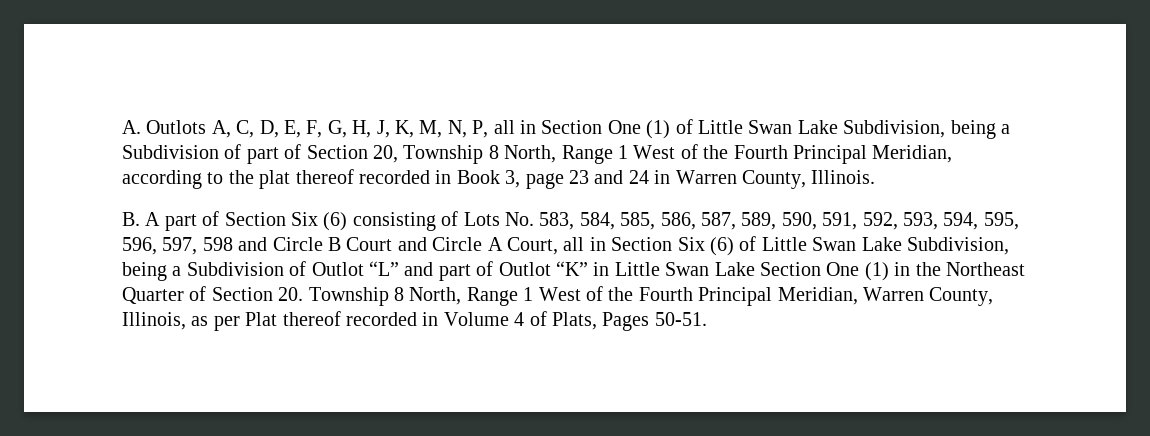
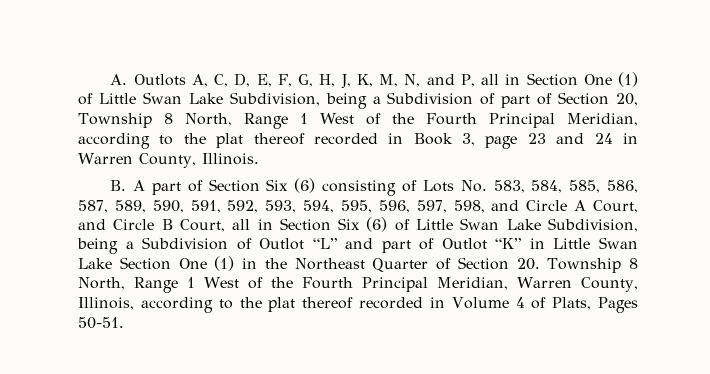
- A. Outlots A, C, D, E, F, G, H, J, K, M, N, P, all in Section One (1) of Little Swan Lake Subdivision, being a Subdivision of part of Section 20, Township 8 North, Range 1 West of the Fourth Principal Meridian, according to the plat thereof recorded in Book 3, page 23 and 24 in Warren County, Illinois.
+ A. Outlots A, C, D, E, F, G, H, J, K, M, N, and P, all in Section One (1) of Little Swan Lake Subdivision, being a Subdivision of part of Section 20, Township 8 North, Range 1 West of the Fourth Principal Meridian, according to the plat thereof recorded in Book 3, page 23 and 24 in Warren County, Illinois.
- B. A part of Section Six (6) consisting of Lots No. 583, 584, 585, 586, 587, 589, 590, 591, 592, 593, 594, 595, 596, 597, 598 and Circle B Court and Circle A Court, all in Section Six (6) of Little Swan Lake Subdivision, being a Subdivision of Outlot “L” and part of Outlot “K” in Little Swan Lake Section One (1) in the Northeast Quarter of Section 20. Township 8 North, Range 1 West of the Fourth Principal Meridian, Warren County, Illinois, as per Plat thereof recorded in Volume 4 of Plats, Pages 50-51.
+ B. A part of Section Six (6) consisting of Lots No. 583, 584, 585, 586, 587, 589, 590, 591, 592, 593, 594, 595, 596, 597, 598, and Circle A Court, and Circle B Court, all in Section Six (6) of Little Swan Lake Subdivision, being a Subdivision of Outlot “L” and part of Outlot “K” in Little Swan Lake Section One (1) in the Northeast Quarter of Section 20. Township 8 North, Range 1 West of the Fourth Principal Meridian, Warren County, Illinois, according to the plat thereof recorded in Volume 4 of Plats, Pages 50-51.

